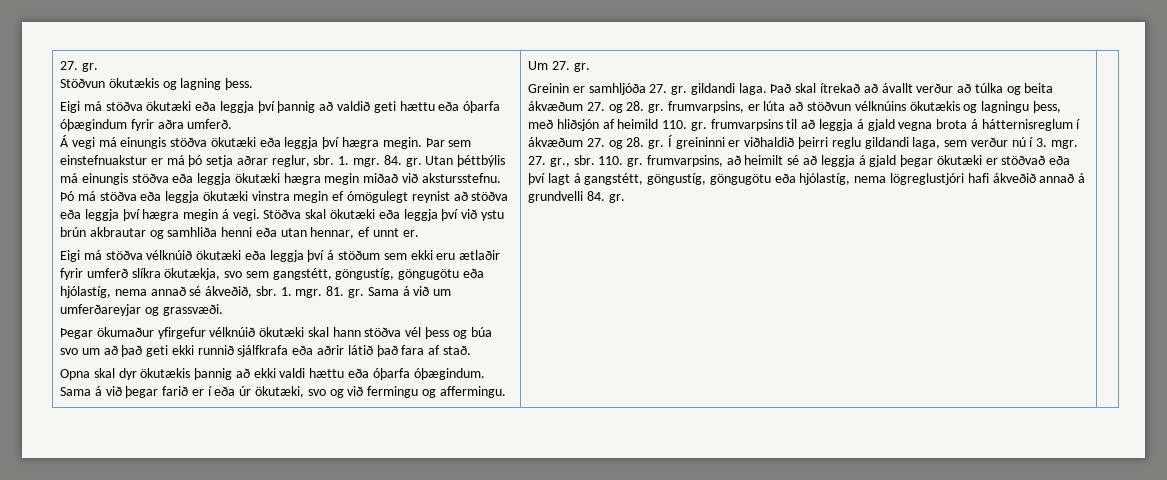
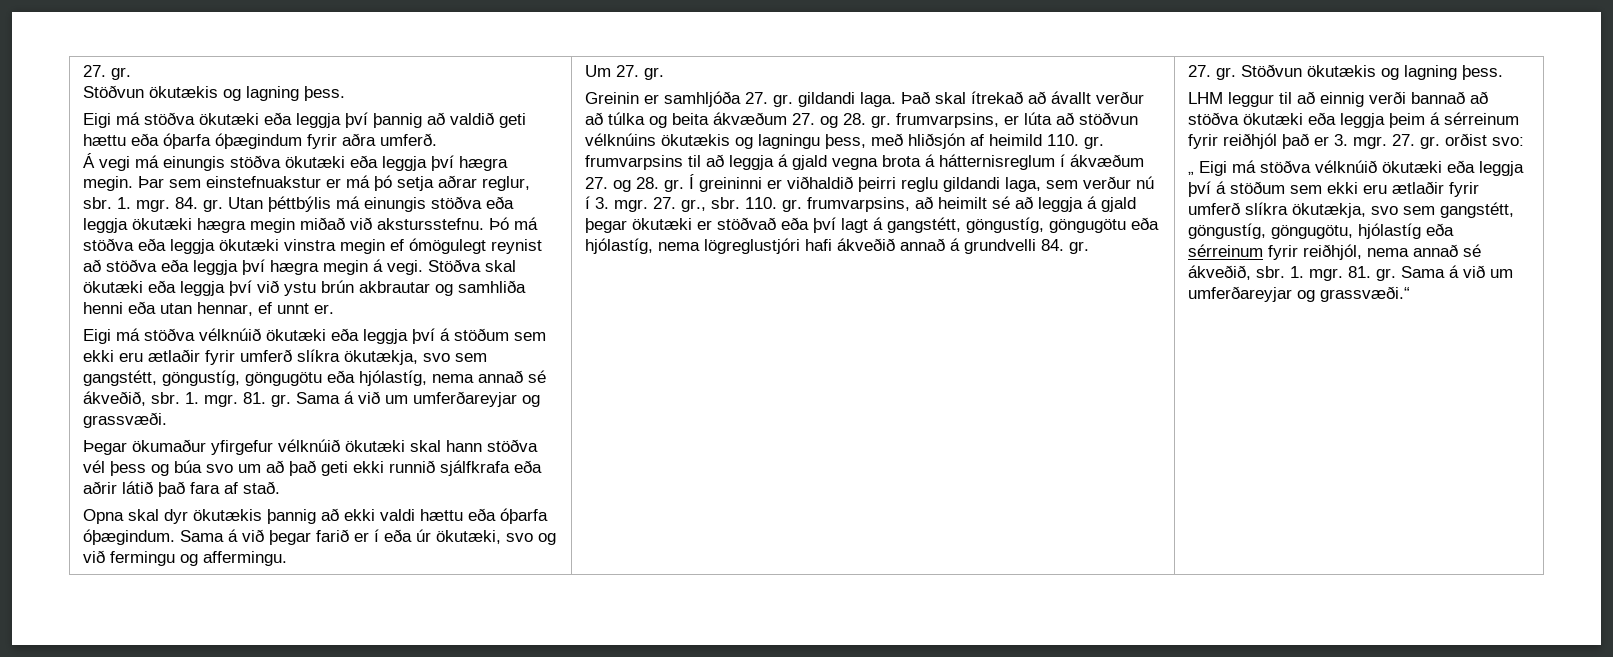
+ 27. gr. Stöðvun ökutækis og lagning þess.
+ LHM leggur til að einnig verði bannað að stöðva ökutæki eða leggja þeim á sérreinum fyrir reiðhjól það er 3. mgr. 27. gr. orðist svo:
+ „ Eigi má stöðva vélknúið ökutæki eða leggja því á stöðum sem ekki eru ætlaðir fyrir umferð slíkra ökutækja, svo sem gangstétt, göngustíg, göngugötu, hjólastíg eða sérreinum fyrir reiðhjól, nema annað sé ákveðið, sbr. 1. mgr. 81. gr. Sama á við um umferðareyjar og grassvæði.“

